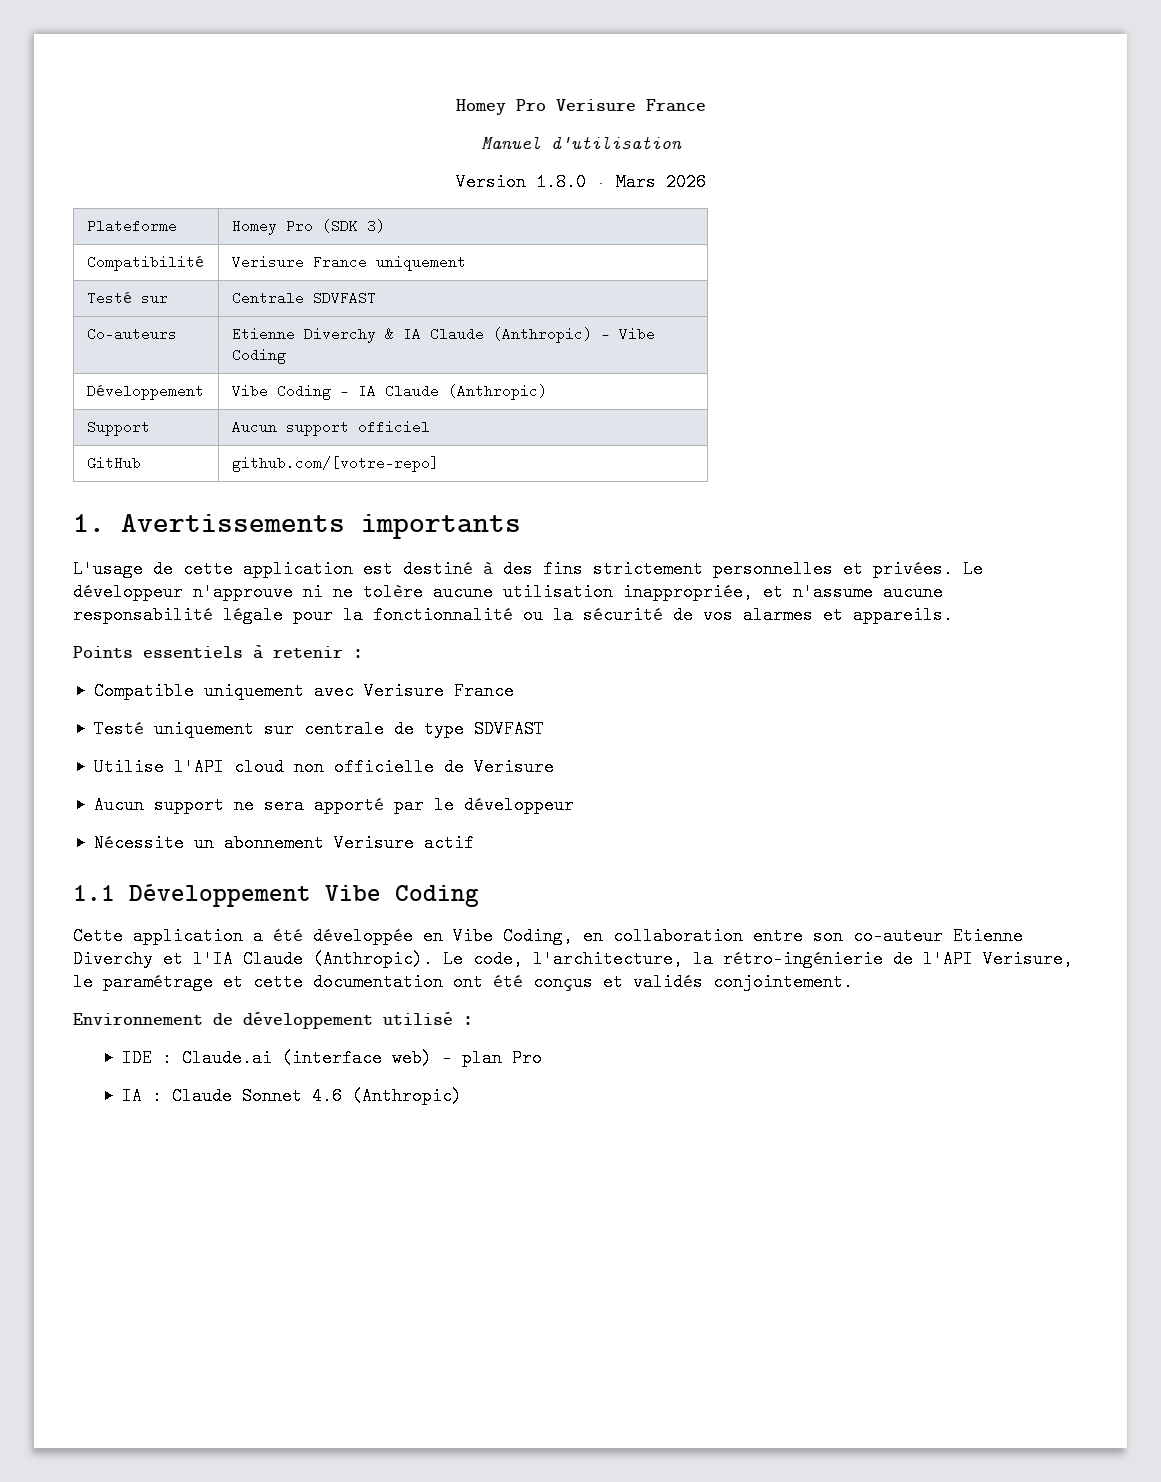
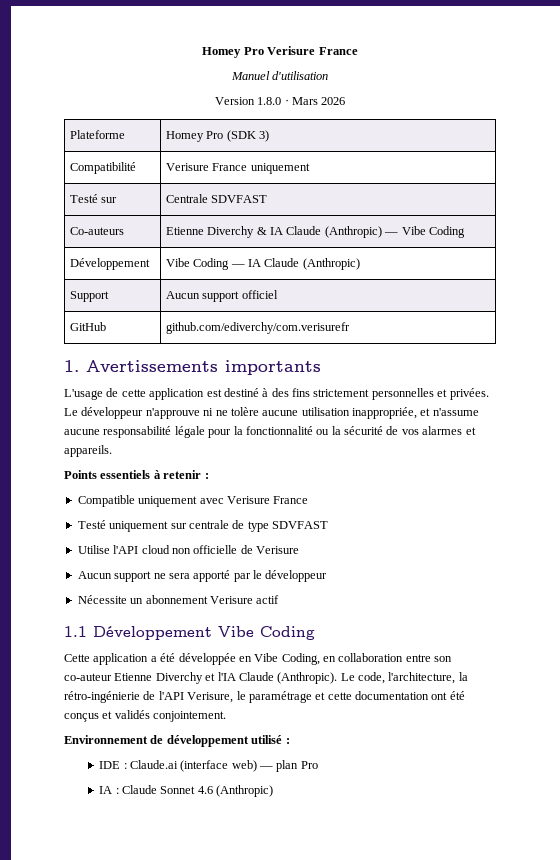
- GitHub | github.com/[votre-repo]
+ GitHub | github.com/ediverchy/com.verisurefr

